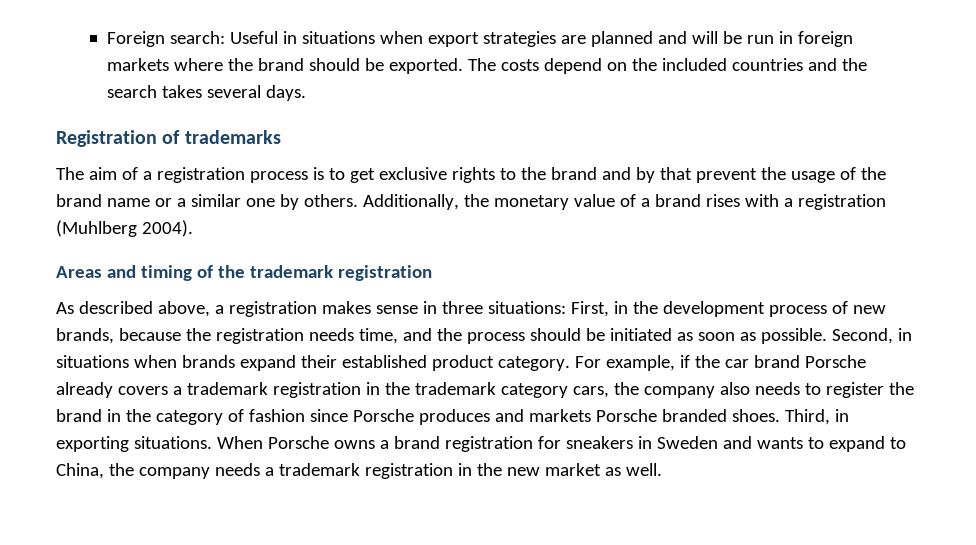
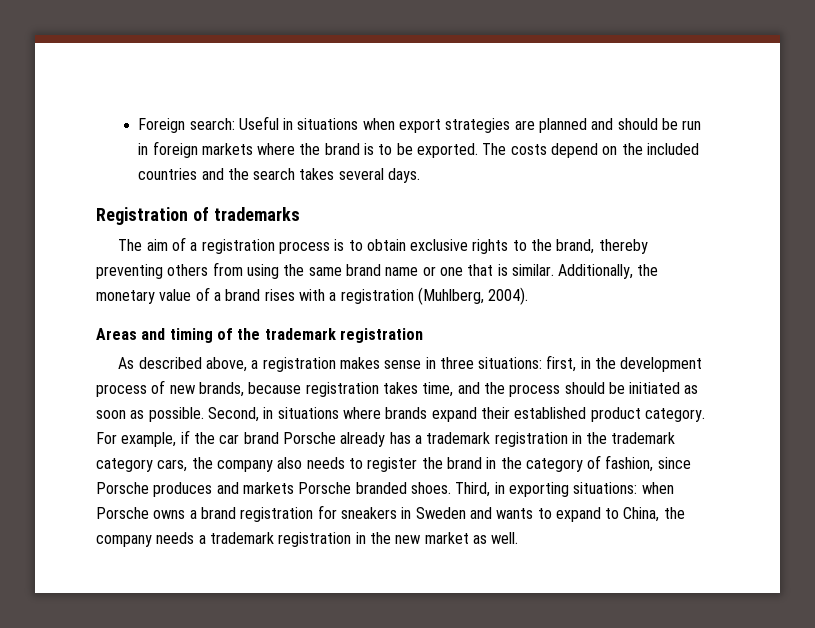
- Foreign search: Useful in situations when export strategies are planned and will be run in foreign markets where the brand should be exported.
+ Foreign search: Useful in situations when export strategies are planned and should be run in foreign markets where the brand is to be exported.
- The aim of a registration process is to get exclusive rights to the brand and by that prevent the usage of the brand name or a similar one by others.
+ The aim of a registration process is to obtain exclusive rights to the brand, thereby preventing others from using the same brand name or one that is similar.
- Additionally, the monetary value of a brand rises with a registration (Muhlberg 2004).
+ Additionally, the monetary value of a brand rises with a registration (Muhlberg, 2004).
- As described above, a registration makes sense in three situations: First, in the development process of new brands, because the registration needs time, and the process should be initiated as soon as possible.
+ As described above, a registration makes sense in three situations: first, in the development process of new brands, because registration takes time, and the process should be initiated as soon as possible.
- Second, in situations when brands expand their established product category.
+ Second, in situations where brands expand their established product category.
- For example, if the car brand Porsche already covers a trademark registration in the trademark category cars, the company also needs to register the brand in the category of fashion since Porsche produces and markets Porsche branded shoes.
+ For example, if the car brand Porsche already has a trademark registration in the trademark category cars, the company also needs to register the brand in the category of fashion, since Porsche produces and markets Porsche branded shoes.
- Third, in exporting situations. When Porsche owns a brand registration for sneakers in Sweden and wants to expand to China, the company needs a trademark registration in the new market as well.
+ Third, in exporting situations: when Porsche owns a brand registration for sneakers in Sweden and wants to expand to China, the company needs a trademark registration in the new market as well.

